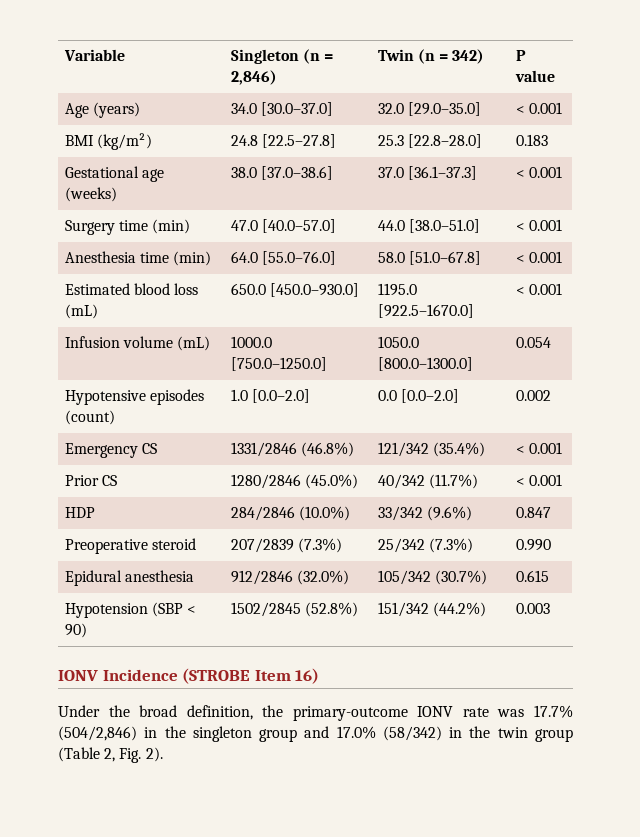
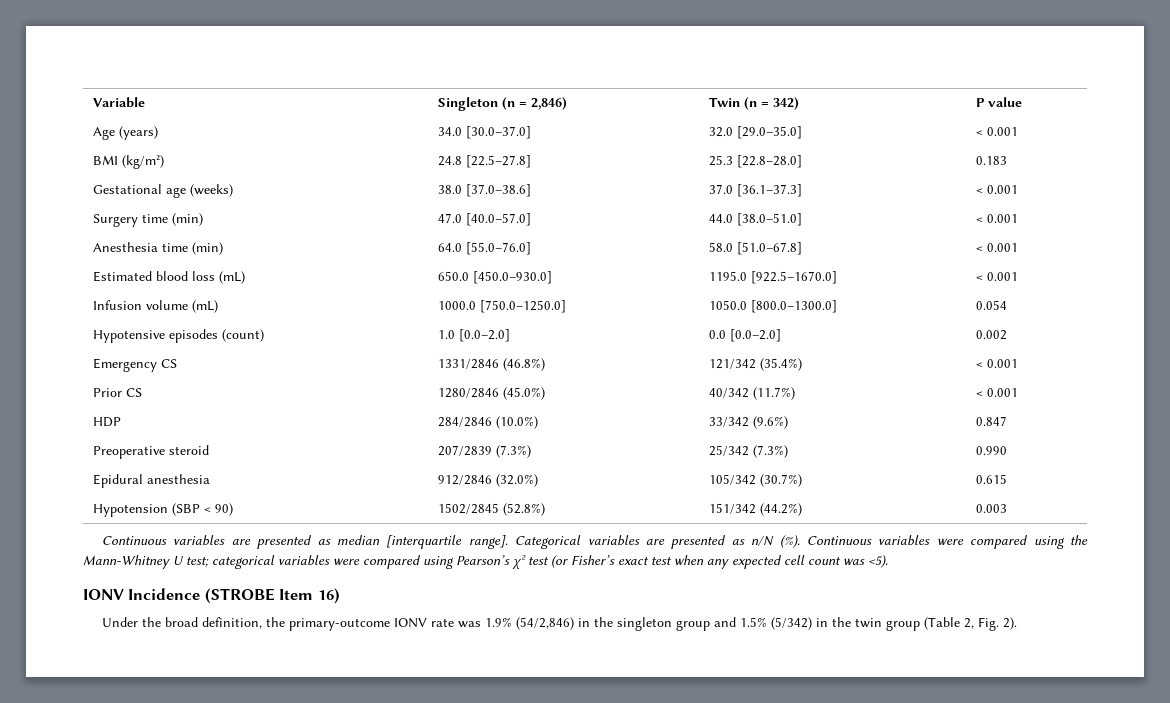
+ Continuous variables are presented as median [interquartile range]. Categorical variables are presented as n/N (%). Continuous variables were compared using the Mann-Whitney U test; categorical variables were compared using Pearson’s χ² test (or Fisher’s exact test when any expected cell count was <5).
- Under the broad definition, the primary-outcome IONV rate was 17.7% (504/2,846) in the singleton group and 17.0% (58/342) in the twin group (Table 2, Fig. 2).
+ Under the broad definition, the primary-outcome IONV rate was 1.9% (54/2,846) in the singleton group and 1.5% (5/342) in the twin group (Table 2, Fig. 2).

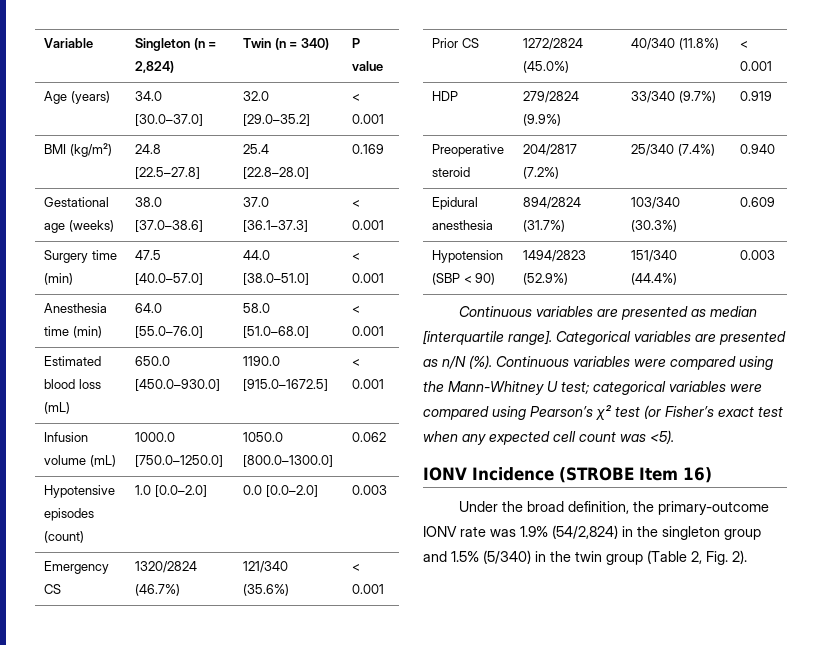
- Variable | Singleton (n = 2,846) | Twin (n = 342) | P value
+ Variable | Singleton (n = 2,824) | Twin (n = 340) | P value
- Age (years) | 34.0 [30.0–37.0] | 32.0 [29.0–35.0] | < 0.001
+ Age (years) | 34.0 [30.0–37.0] | 32.0 [29.0–35.2] | < 0.001
- BMI (kg/m²) | 24.8 [22.5–27.8] | 25.3 [22.8–28.0] | 0.183
+ BMI (kg/m²) | 24.8 [22.5–27.8] | 25.4 [22.8–28.0] | 0.169
- Surgery time (min) | 47.0 [40.0–57.0] | 44.0 [38.0–51.0] | < 0.001
+ Surgery time (min) | 47.5 [40.0–57.0] | 44.0 [38.0–51.0] | < 0.001
- Anesthesia time (min) | 64.0 [55.0–76.0] | 58.0 [51.0–67.8] | < 0.001
+ Anesthesia time (min) | 64.0 [55.0–76.0] | 58.0 [51.0–68.0] | < 0.001
- Estimated blood loss (mL) | 650.0 [450.0–930.0] | 1195.0 [922.5–1670.0] | < 0.001
+ Estimated blood loss (mL) | 650.0 [450.0–930.0] | 1190.0 [915.0–1672.5] | < 0.001
- Infusion volume (mL) | 1000.0 [750.0–1250.0] | 1050.0 [800.0–1300.0] | 0.054
+ Infusion volume (mL) | 1000.0 [750.0–1250.0] | 1050.0 [800.0–1300.0] | 0.062
- Hypotensive episodes (count) | 1.0 [0.0–2.0] | 0.0 [0.0–2.0] | 0.002
+ Hypotensive episodes (count) | 1.0 [0.0–2.0] | 0.0 [0.0–2.0] | 0.003
- Emergency CS | 1331/2846 (46.8%) | 121/342 (35.4%) | < 0.001
+ Emergency CS | 1320/2824 (46.7%) | 121/340 (35.6%) | < 0.001
- Prior CS | 1280/2846 (45.0%) | 40/342 (11.7%) | < 0.001
+ Prior CS | 1272/2824 (45.0%) | 40/340 (11.8%) | < 0.001
- HDP | 284/2846 (10.0%) | 33/342 (9.6%) | 0.847
- Preoperative steroid | 207/2839 (7.3%) | 25/342 (7.3%) | 0.990
- Epidural anesthesia | 912/2846 (32.0%) | 105/342 (30.7%) | 0.615
+ HDP | 279/2824 (9.9%) | 33/340 (9.7%) | 0.919
+ Preoperative steroid | 204/2817 (7.2%) | 25/340 (7.4%) | 0.940
+ Epidural anesthesia | 894/2824 (31.7%) | 103/340 (30.3%) | 0.609
- Hypotension (SBP < 90) | 1502/2845 (52.8%) | 151/342 (44.2%) | 0.003
+ Hypotension (SBP < 90) | 1494/2823 (52.9%) | 151/340 (44.4%) | 0.003
- Under the broad definition, the primary-outcome IONV rate was 1.9% (54/2,846) in the singleton group and 1.5% (5/342) in the twin group (Table 2, Fig. 2).
+ Under the broad definition, the primary-outcome IONV rate was 1.9% (54/2,824) in the singleton group and 1.5% (5/340) in the twin group (Table 2, Fig. 2).

